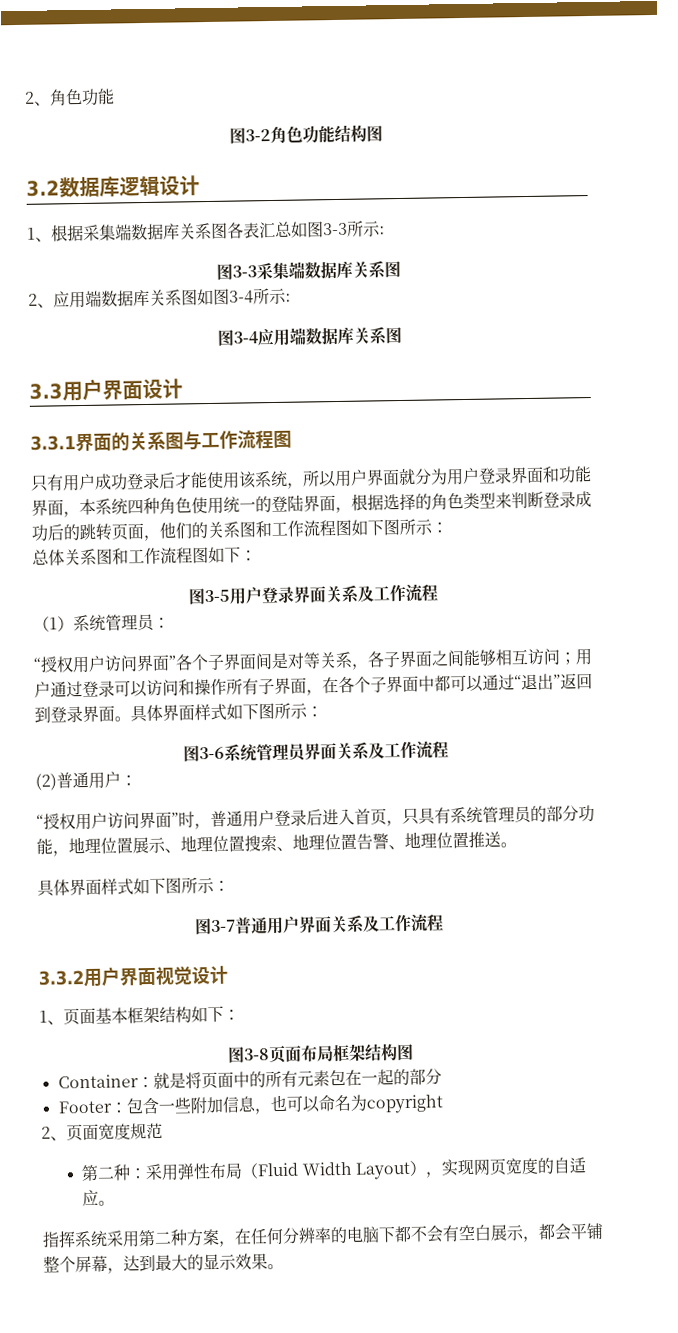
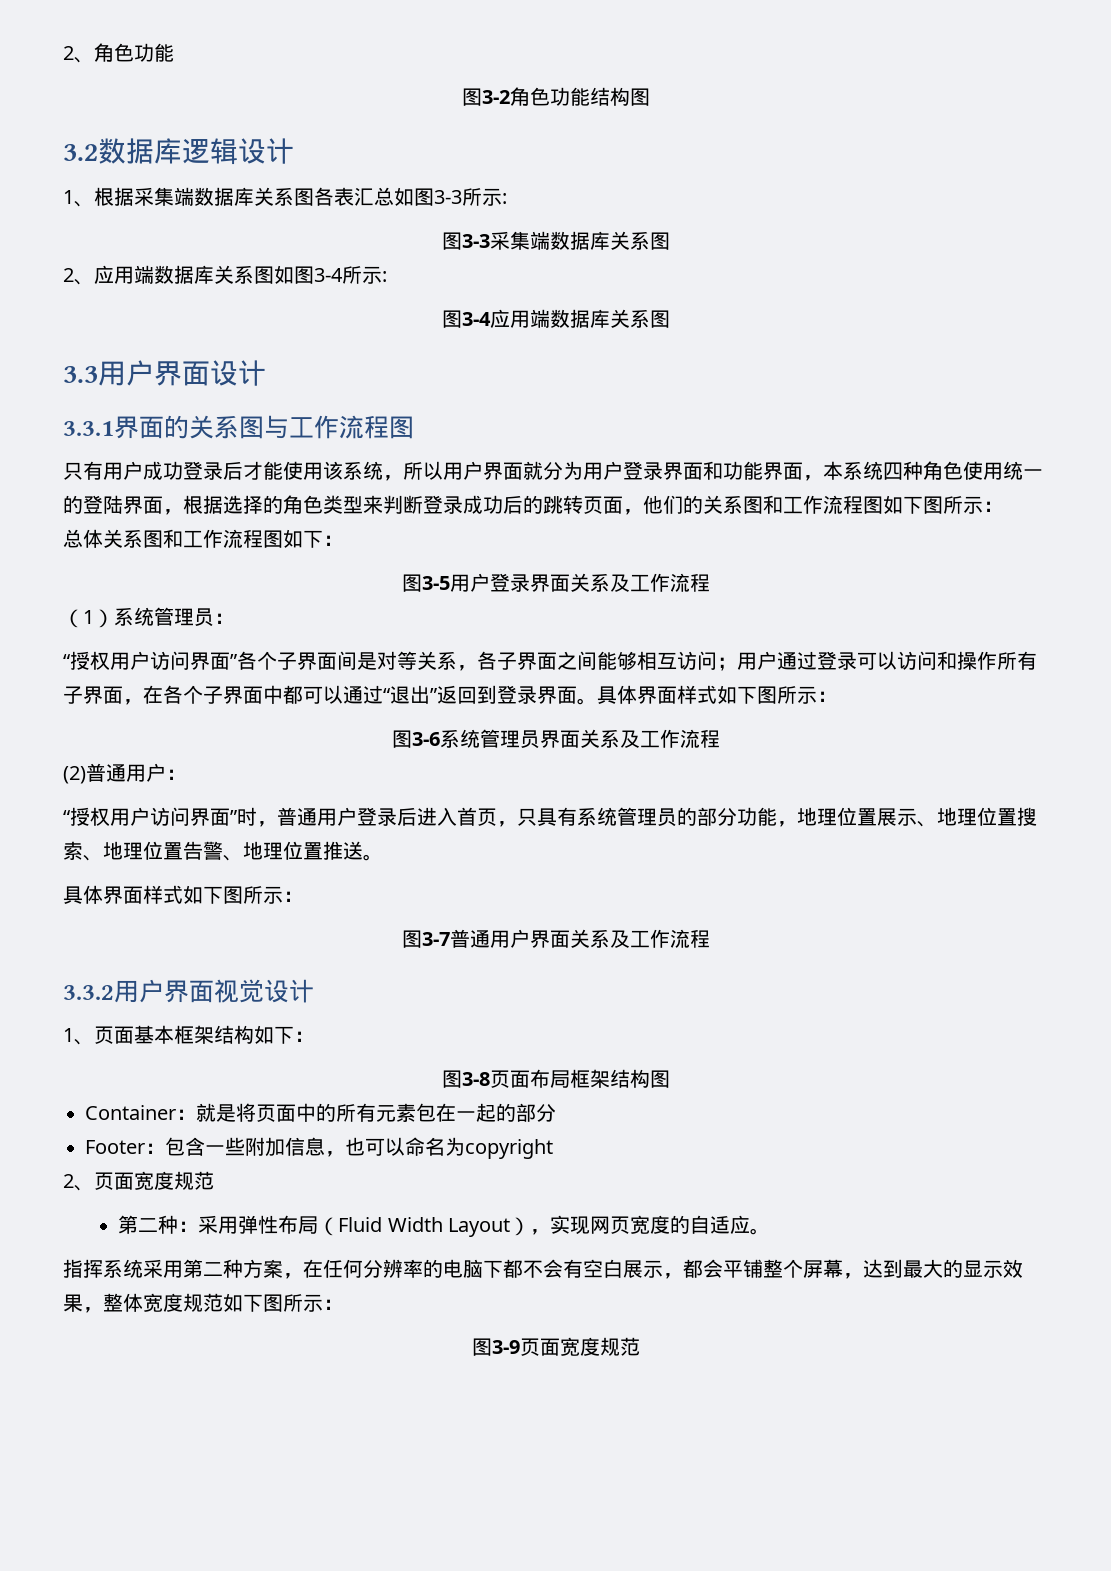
- 指挥系统采用第二种方案，在任何分辨率的电脑下都不会有空白展示，都会平铺整个屏幕，达到最大的显示效果。
+ 指挥系统采用第二种方案，在任何分辨率的电脑下都不会有空白展示，都会平铺整个屏幕，达到最大的显示效果，整体宽度规范如下图所示：
+ 图3-9页面宽度规范

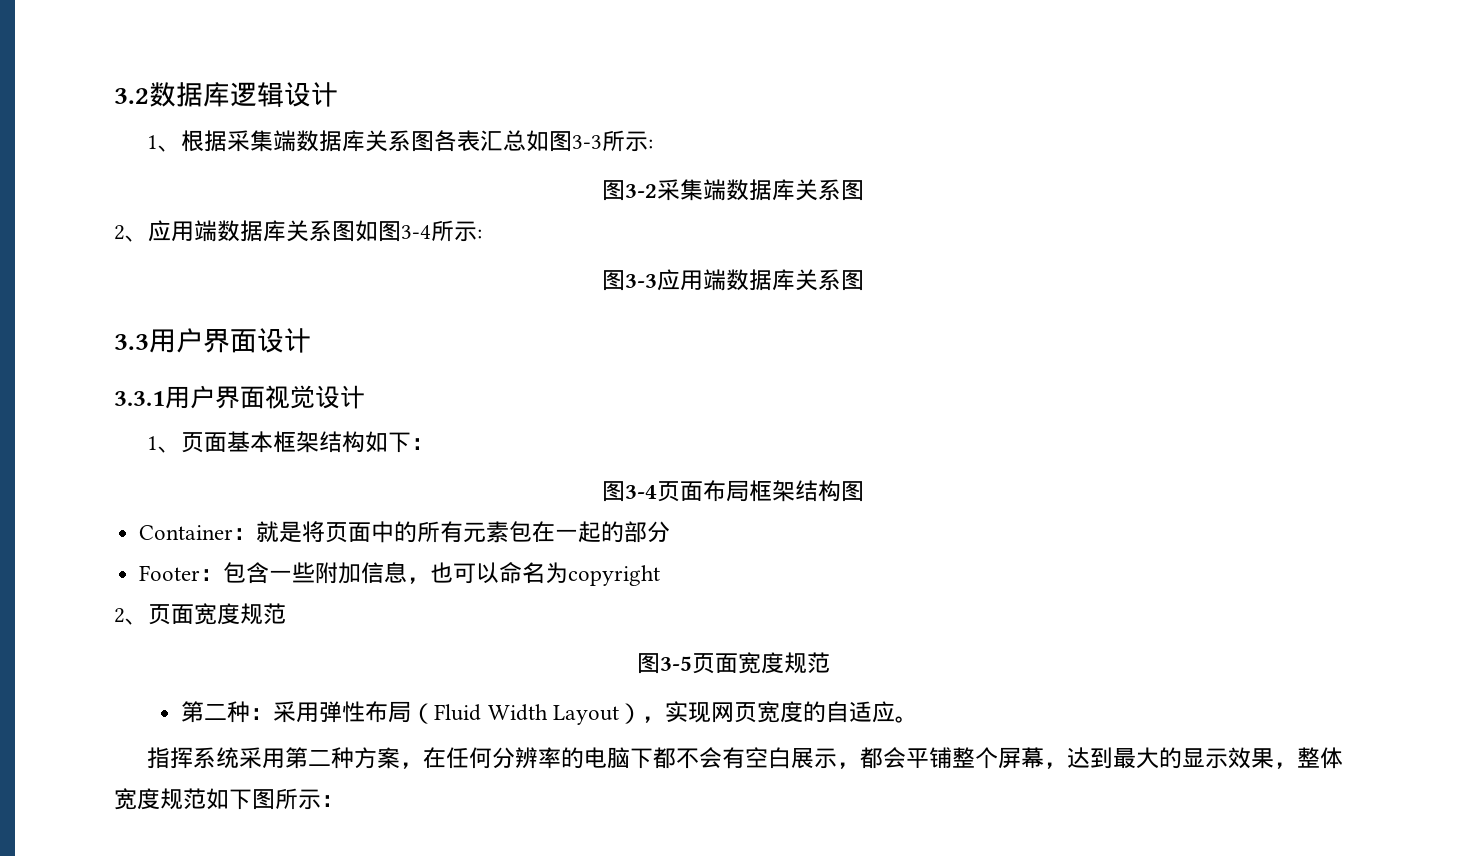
- 2、角色功能
- 图3-2角色功能结构图
- 图3-3采集端数据库关系图
+ 图3-2采集端数据库关系图
- 图3-4应用端数据库关系图
+ 图3-3应用端数据库关系图
- 3.3.1界面的关系图与工作流程图
- 只有用户成功登录后才能使用该系统，所以用户界面就分为用户登录界面和功能界面，本系统四种角色使用统一的登陆界面，根据选择的角色类型来判断登录成功后的跳转页面，他们的关系图和工作流程图如下图所示：
- 总体关系图和工作流程图如下：
- 图3-5用户登录界面关系及工作流程
- （1）系统管理员：
- “授权用户访问界面”各个子界面间是对等关系，各子界面之间能够相互访问；用户通过登录可以访问和操作所有子界面，在各个子界面中都可以通过“退出”返回到登录界面。具体界面样式如下图所示：
- 图3-6系统管理员界面关系及工作流程
- (2)普通用户：
- “授权用户访问界面”时，普通用户登录后进入首页，只具有系统管理员的部分功能，地理位置展示、地理位置搜索、地理位置告警、地理位置推送。
- 具体界面样式如下图所示：
- 图3-7普通用户界面关系及工作流程
- 3.3.2用户界面视觉设计
+ 3.3.1用户界面视觉设计
- 图3-8页面布局框架结构图
+ 图3-4页面布局框架结构图
+ 图3-5页面宽度规范
- 图3-9页面宽度规范

